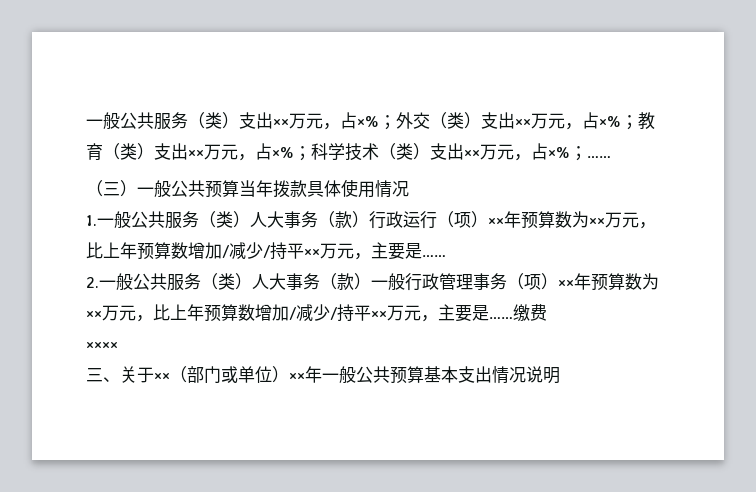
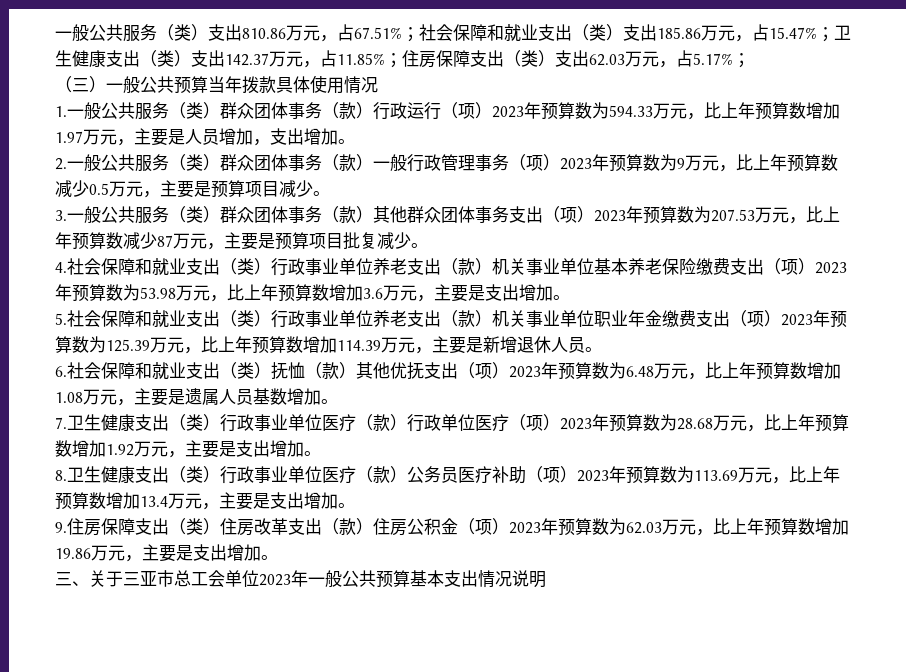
- 一般公共服务（类）支出××万元，占×%；外交（类）支出××万元，占×%；教育（类）支出××万元，占×%；科学技术（类）支出××万元，占×%；……
+ 一般公共服务（类）支出810.86万元，占67.51%；社会保障和就业支出（类）支出185.86万元，占15.47%；卫生健康支出（类）支出142.37万元，占11.85%；住房保障支出（类）支出62.03万元，占5.17%；
- 1.一般公共服务（类）人大事务（款）行政运行（项）××年预算数为××万元，比上年预算数增加/减少/持平××万元，主要是……
+ 1.一般公共服务（类）群众团体事务（款）行政运行（项）2023年预算数为594.33万元，比上年预算数增加1.97万元，主要是人员增加，支出增加。
- 2.一般公共服务（类）人大事务（款）一般行政管理事务（项）××年预算数为××万元，比上年预算数增加/减少/持平××万元，主要是……缴费
- ××××
- 三、关于××（部门或单位）××年一般公共预算基本支出情况说明
+ 2.一般公共服务（类）群众团体事务（款）一般行政管理事务（项）2023年预算数为9万元，比上年预算数减少0.5万元，主要是预算项目减少。
+ 3.一般公共服务（类）群众团体事务（款）其他群众团体事务支出（项）2023年预算数为207.53万元，比上年预算数减少87万元，主要是预算项目批复减少。
+ 4.社会保障和就业支出（类）行政事业单位养老支出（款）机关事业单位基本养老保险缴费支出（项）2023年预算数为53.98万元，比上年预算数增加3.6万元，主要是支出增加。
+ 5.社会保障和就业支出（类）行政事业单位养老支出（款）机关事业单位职业年金缴费支出（项）2023年预算数为125.39万元，比上年预算数增加114.39万元，主要是新增退休人员。
+ 6.社会保障和就业支出（类）抚恤（款）其他优抚支出（项）2023年预算数为6.48万元，比上年预算数增加1.08万元，主要是遗属人员基数增加。
+ 7.卫生健康支出（类）行政事业单位医疗（款）行政单位医疗（项）2023年预算数为28.68万元，比上年预算数增加1.92万元，主要是支出增加。
+ 8.卫生健康支出（类）行政事业单位医疗（款）公务员医疗补助（项）2023年预算数为113.69万元，比上年预算数增加13.4万元，主要是支出增加。
+ 9.住房保障支出（类）住房改革支出（款）住房公积金（项）2023年预算数为62.03万元，比上年预算数增加19.86万元，主要是支出增加。
+ 三、关于三亚市总工会单位2023年一般公共预算基本支出情况说明

